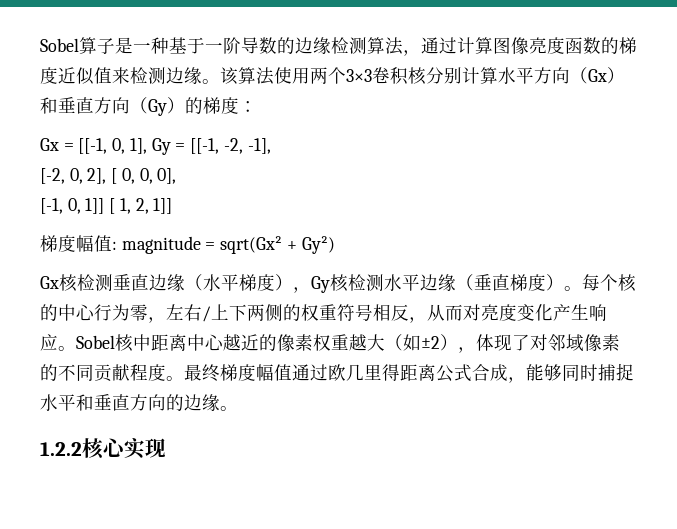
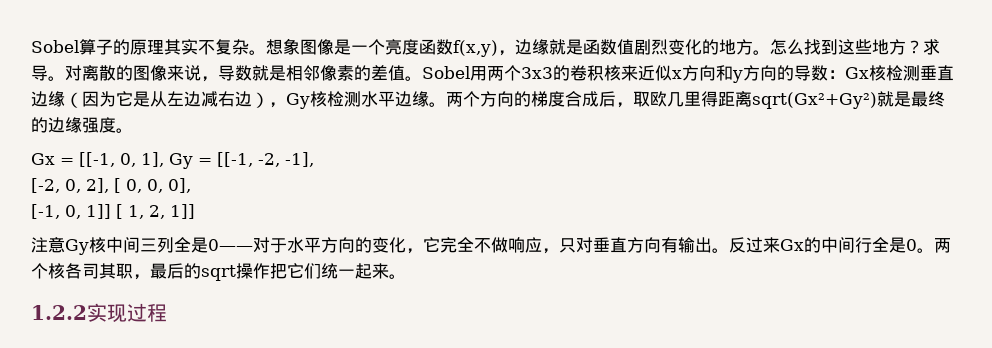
- Sobel算子是一种基于一阶导数的边缘检测算法，通过计算图像亮度函数的梯度近似值来检测边缘。该算法使用两个3×3卷积核分别计算水平方向（Gx）和垂直方向（Gy）的梯度：
+ Sobel算子的原理其实不复杂。想象图像是一个亮度函数f(x,y)，边缘就是函数值剧烈变化的地方。怎么找到这些地方？求导。对离散的图像来说，导数就是相邻像素的差值。Sobel用两个3x3的卷积核来近似x方向和y方向的导数：Gx核检测垂直边缘（因为它是从左边减右边），Gy核检测水平边缘。两个方向的梯度合成后，取欧几里得距离sqrt(Gx²+Gy²)就是最终的边缘强度。
- 梯度幅值: magnitude = sqrt(Gx² + Gy²)
- Gx核检测垂直边缘（水平梯度），Gy核检测水平边缘（垂直梯度）。每个核的中心行为零，左右/上下两侧的权重符号相反，从而对亮度变化产生响应。Sobel核中距离中心越近的像素权重越大（如±2），体现了对邻域像素的不同贡献程度。最终梯度幅值通过欧几里得距离公式合成，能够同时捕捉水平和垂直方向的边缘。
+ 注意Gy核中间三列全是0——对于水平方向的变化，它完全不做响应，只对垂直方向有输出。反过来Gx的中间行全是0。两个核各司其职，最后的sqrt操作把它们统一起来。
- 1.2.2核心实现
+ 1.2.2实现过程

